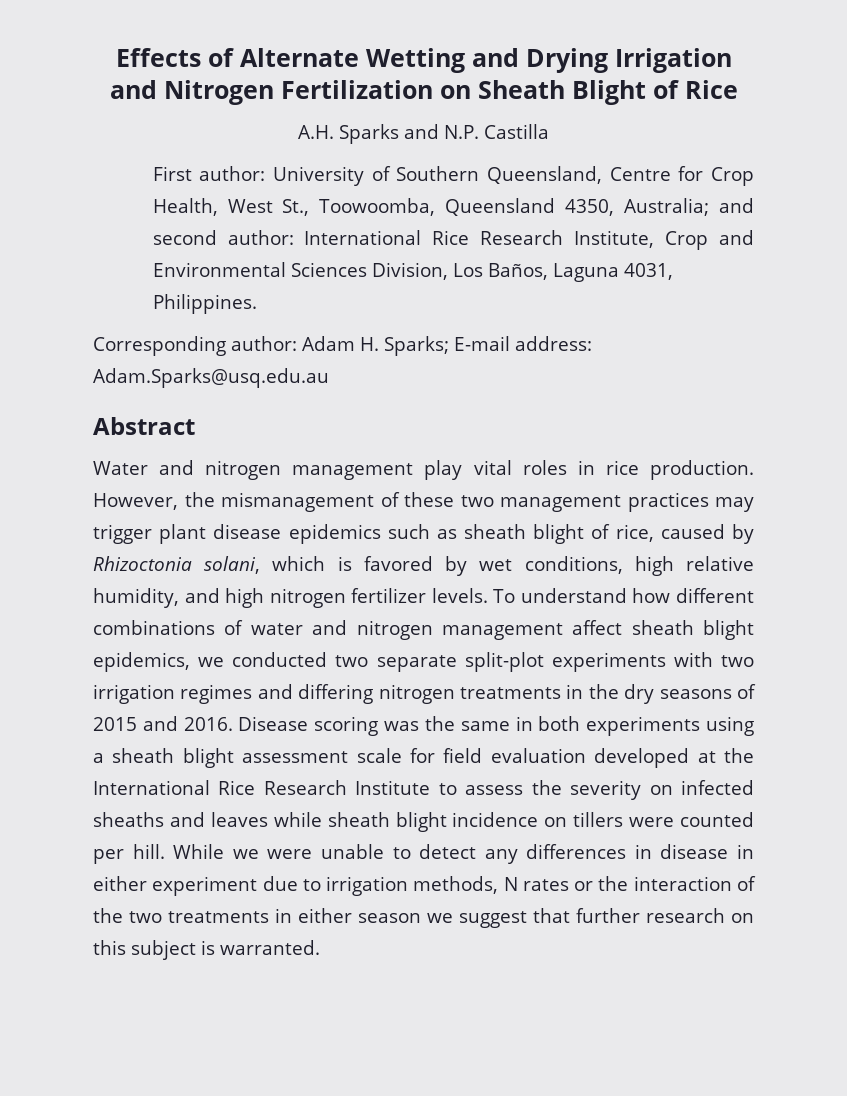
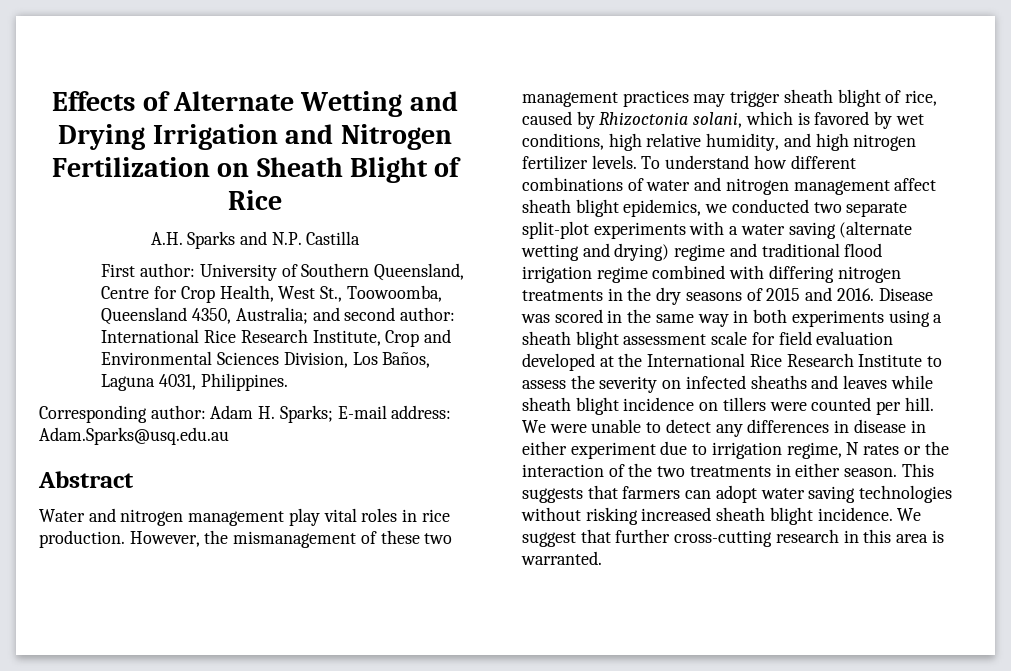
- However, the mismanagement of these two management practices may trigger plant disease epidemics such as sheath blight of rice, caused by Rhizoctonia solani, which is favored by wet conditions, high relative humidity, and high nitrogen fertilizer levels.
+ However, the mismanagement of these two management practices may trigger sheath blight of rice, caused by Rhizoctonia solani, which is favored by wet conditions, high relative humidity, and high nitrogen fertilizer levels.
- To understand how different combinations of water and nitrogen management affect sheath blight epidemics, we conducted two separate split-plot experiments with two irrigation regimes and differing nitrogen treatments in the dry seasons of 2015 and 2016.
+ To understand how different combinations of water and nitrogen management affect sheath blight epidemics, we conducted two separate split-plot experiments with a water saving (alternate wetting and drying) regime and traditional flood irrigation regime combined with differing nitrogen treatments in the dry seasons of 2015 and 2016.
- Disease scoring was the same in both experiments using a sheath blight assessment scale for field evaluation developed at the International Rice Research Institute to assess the severity on infected sheaths and leaves while sheath blight incidence on tillers were counted per hill.
+ Disease was scored in the same way in both experiments using a sheath blight assessment scale for field evaluation developed at the International Rice Research Institute to assess the severity on infected sheaths and leaves while sheath blight incidence on tillers were counted per hill.
- While we were unable to detect any differences in disease in either experiment due to irrigation methods, N rates or the interaction of the two treatments in either season we suggest that further research on this subject is warranted.
+ We were unable to detect any differences in disease in either experiment due to irrigation regime, N rates or the interaction of the two treatments in either season. This suggests that farmers can adopt water saving technologies without risking increased sheath blight incidence. We suggest that further cross-cutting research in this area is warranted.

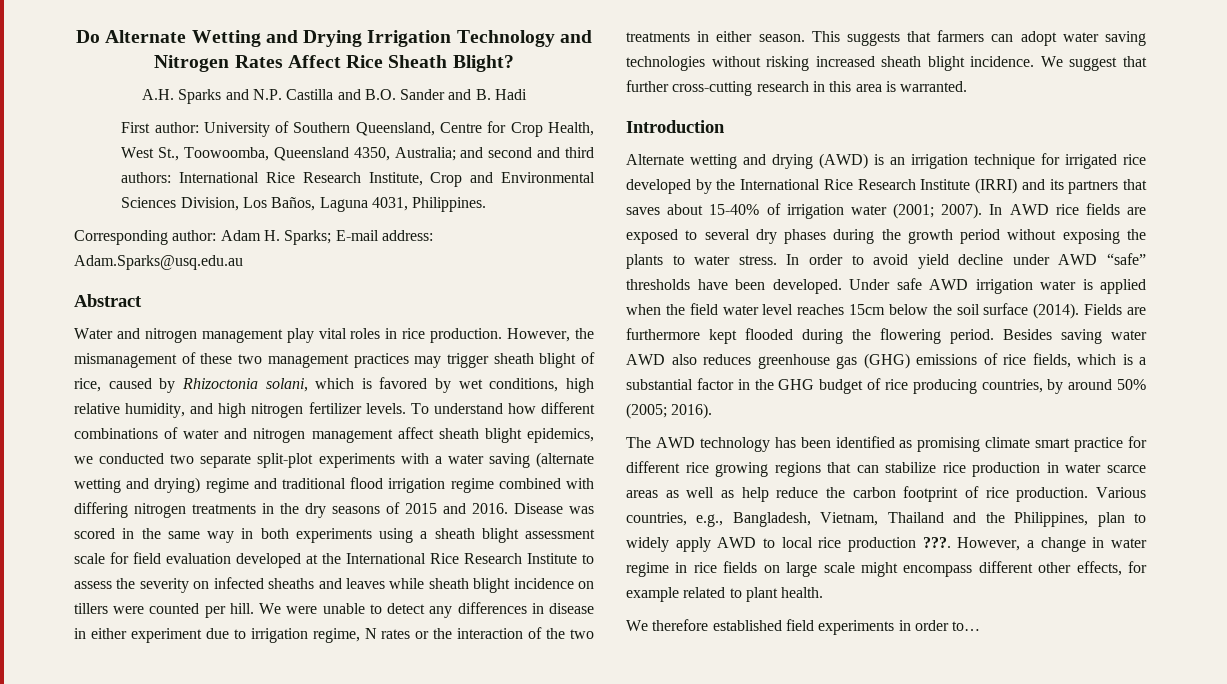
- Effects of Alternate Wetting and Drying Irrigation and Nitrogen Fertilization on Sheath Blight of Rice
+ Do Alternate Wetting and Drying Irrigation Technology and Nitrogen Rates Affect Rice Sheath Blight?
- A.H. Sparks and N.P. Castilla
+ A.H. Sparks and N.P. Castilla and B.O. Sander and B. Hadi
- First author: University of Southern Queensland, Centre for Crop Health, West St., Toowoomba, Queensland 4350, Australia; and second author: International Rice Research Institute, Crop and Environmental Sciences Division, Los Baños, Laguna 4031, Philippines.
+ First author: University of Southern Queensland, Centre for Crop Health, West St., Toowoomba, Queensland 4350, Australia; and second and third authors: International Rice Research Institute, Crop and Environmental Sciences Division, Los Baños, Laguna 4031, Philippines.
+ Introduction
+ Alternate wetting and drying (AWD) is an irrigation technique for irrigated rice developed by the International Rice Research Institute (IRRI) and its partners that saves about 15-40% of irrigation water (2001; 2007). In AWD rice fields are exposed to several dry phases during the growth period without exposing the plants to water stress. In order to avoid yield decline under AWD “safe” thresholds have been developed. Under safe AWD irrigation water is applied when the field water level reaches 15cm below the soil surface (2014). Fields are furthermore kept flooded during the flowering period. Besides saving water AWD also reduces greenhouse gas (GHG) emissions of rice fields, which is a substantial factor in the GHG budget of rice producing countries, by around 50% (2005; 2016).
+ The AWD technology has been identified as promising climate smart practice for different rice growing regions that can stabilize rice production in water scarce areas as well as help reduce the carbon footprint of rice production. Various countries, e.g., Bangladesh, Vietnam, Thailand and the Philippines, plan to widely apply AWD to local rice production ???. However, a change in water regime in rice fields on large scale might encompass different other effects, for example related to plant health.
+ We therefore established field experiments in order to…

